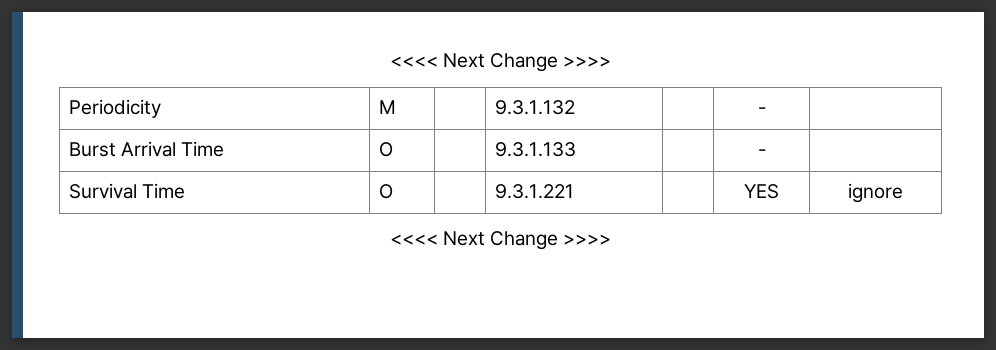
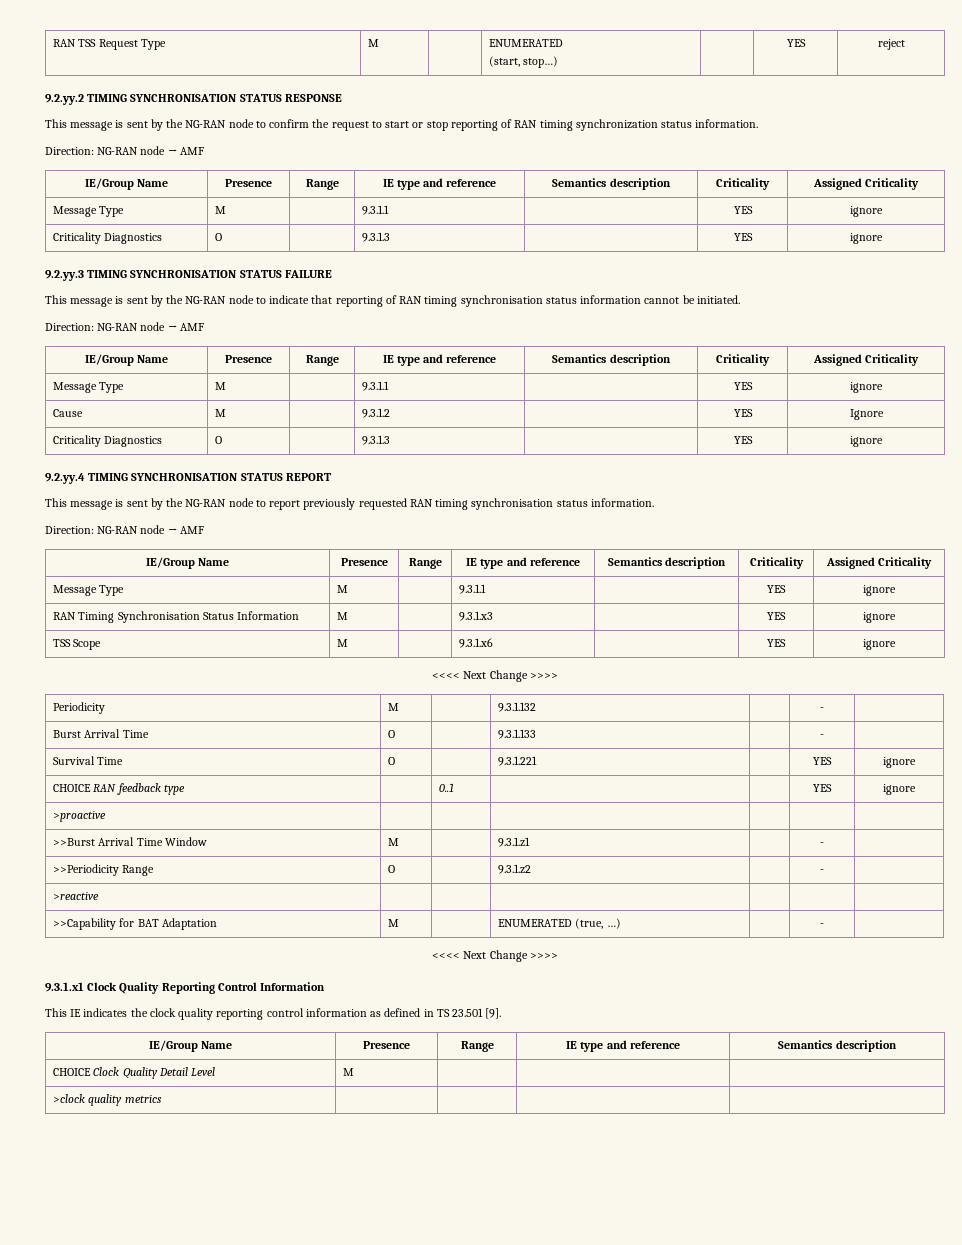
+ RAN TSS Request Type | M | | ENUMERATED
+ (start, stop…) | | YES | reject
+ 9.2.yy.2 TIMING SYNCHRONISATION STATUS RESPONSE
+ This message is sent by the NG-RAN node to confirm the request to start or stop reporting of RAN timing synchronization status information.
+ Direction: NG-RAN node → AMF
+ IE/Group Name | Presence | Range | IE type and reference | Semantics description | Criticality | Assigned Criticality
+ Message Type | M | | 9.3.1.1 | | YES | ignore
+ Criticality Diagnostics | O | | 9.3.1.3 | | YES | ignore
+ 9.2.yy.3 TIMING SYNCHRONISATION STATUS FAILURE
+ This message is sent by the NG-RAN node to indicate that reporting of RAN timing synchronisation status information cannot be initiated.
+ Direction: NG-RAN node → AMF
+ IE/Group Name | Presence | Range | IE type and reference | Semantics description | Criticality | Assigned Criticality
+ Message Type | M | | 9.3.1.1 | | YES | ignore
+ Cause | M | | 9.3.1.2 | | YES | Ignore
+ Criticality Diagnostics | O | | 9.3.1.3 | | YES | ignore
+ 9.2.yy.4 TIMING SYNCHRONISATION STATUS REPORT
+ This message is sent by the NG-RAN node to report previously requested RAN timing synchronisation status information.
+ Direction: NG-RAN node → AMF
+ IE/Group Name | Presence | Range | IE type and reference | Semantics description | Criticality | Assigned Criticality
+ Message Type | M | | 9.3.1.1 | | YES | ignore
+ RAN Timing Synchronisation Status Information | M | | 9.3.1.x3 | | YES | ignore
+ TSS Scope | M | | 9.3.1.x6 | | YES | ignore
  Survival Time | O | | 9.3.1.221 | | YES | ignore
+ CHOICE RAN feedback type | | 0..1 | | | YES | ignore
+ >proactive | | | | | |
+ >>Burst Arrival Time Window | M | | 9.3.1.z1 | | - |
+ >>Periodicity Range | O | | 9.3.1.z2 | | - |
+ >reactive | | | | | |
+ >>Capability for BAT Adaptation | M | | ENUMERATED (true, …) | | - |
  <<<< Next Change >>>>
+ 9.3.1.x1 Clock Quality Reporting Control Information
+ This IE indicates the clock quality reporting control information as defined in TS 23.501 [9].
+ IE/Group Name | Presence | Range | IE type and reference | Semantics description
+ CHOICE Clock Quality Detail Level | M | | |
+ >clock quality metrics | | | |

